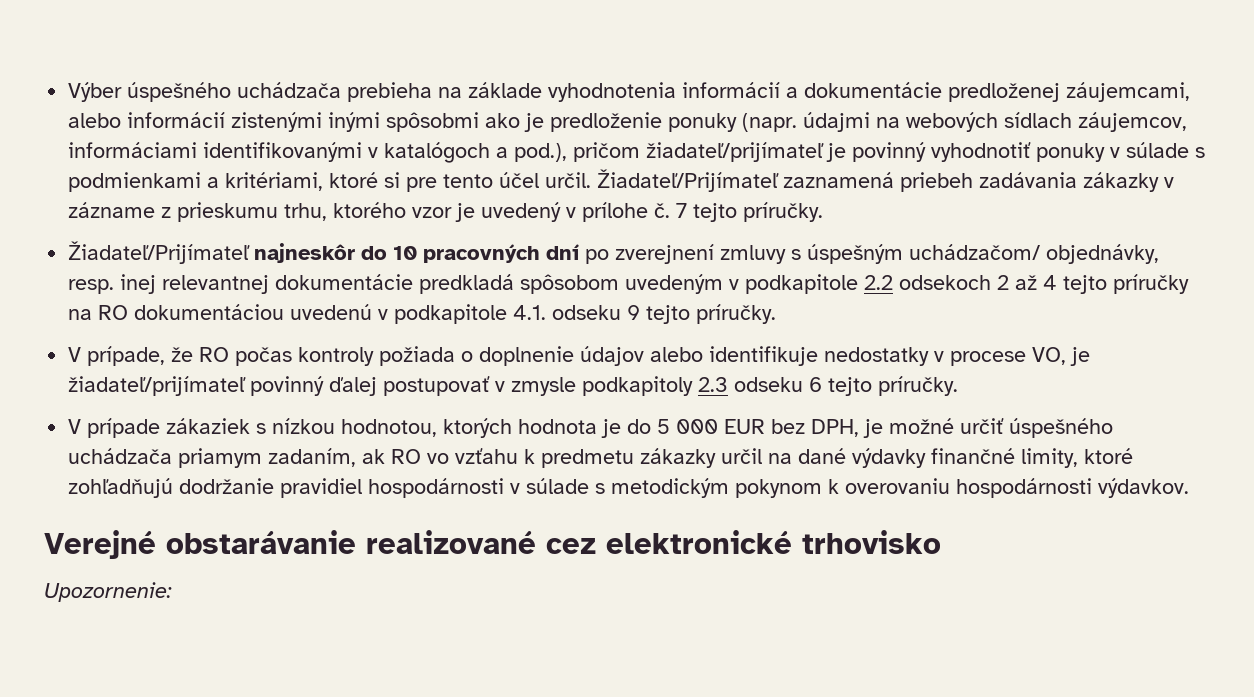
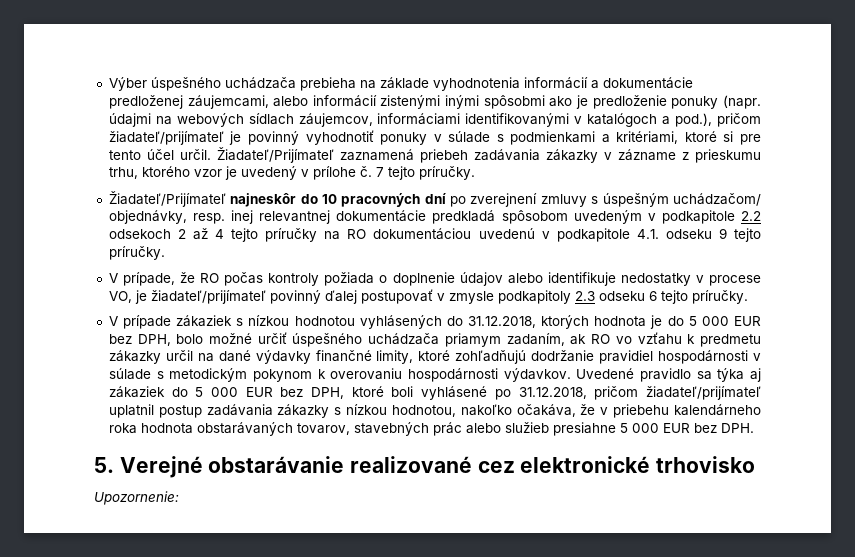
- V prípade zákaziek s nízkou hodnotou, ktorých hodnota je do 5 000 EUR bez DPH, je možné určiť úspešného uchádzača priamym zadaním, ak RO vo vzťahu k predmetu zákazky určil na dané výdavky finančné limity, ktoré zohľadňujú dodržanie pravidiel hospodárnosti v súlade s metodickým pokynom k overovaniu hospodárnosti výdavkov.
- Verejné obstarávanie realizované cez elektronické trhovisko
+ V prípade zákaziek s nízkou hodnotou vyhlásených do 31.12.2018, ktorých hodnota je do 5 000 EUR bez DPH, bolo možné určiť úspešného uchádzača priamym zadaním, ak RO vo vzťahu k predmetu zákazky určil na dané výdavky finančné limity, ktoré zohľadňujú dodržanie pravidiel hospodárnosti v súlade s metodickým pokynom k overovaniu hospodárnosti výdavkov. Uvedené pravidlo sa týka aj zákaziek do 5 000 EUR bez DPH, ktoré boli vyhlásené po 31.12.2018, pričom žiadateľ/prijímateľ uplatnil postup zadávania zákazky s nízkou hodnotou, nakoľko očakáva, že v priebehu kalendárneho roka hodnota obstarávaných tovarov, stavebných prác alebo služieb presiahne 5 000 EUR bez DPH.
+ 5. Verejné obstarávanie realizované cez elektronické trhovisko

